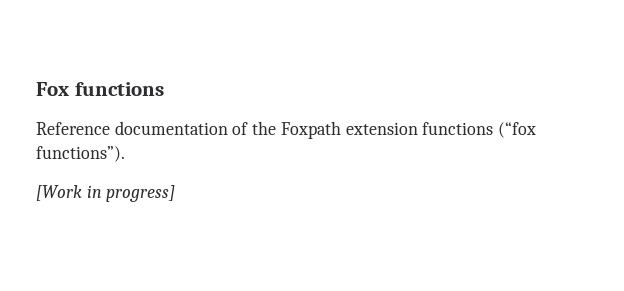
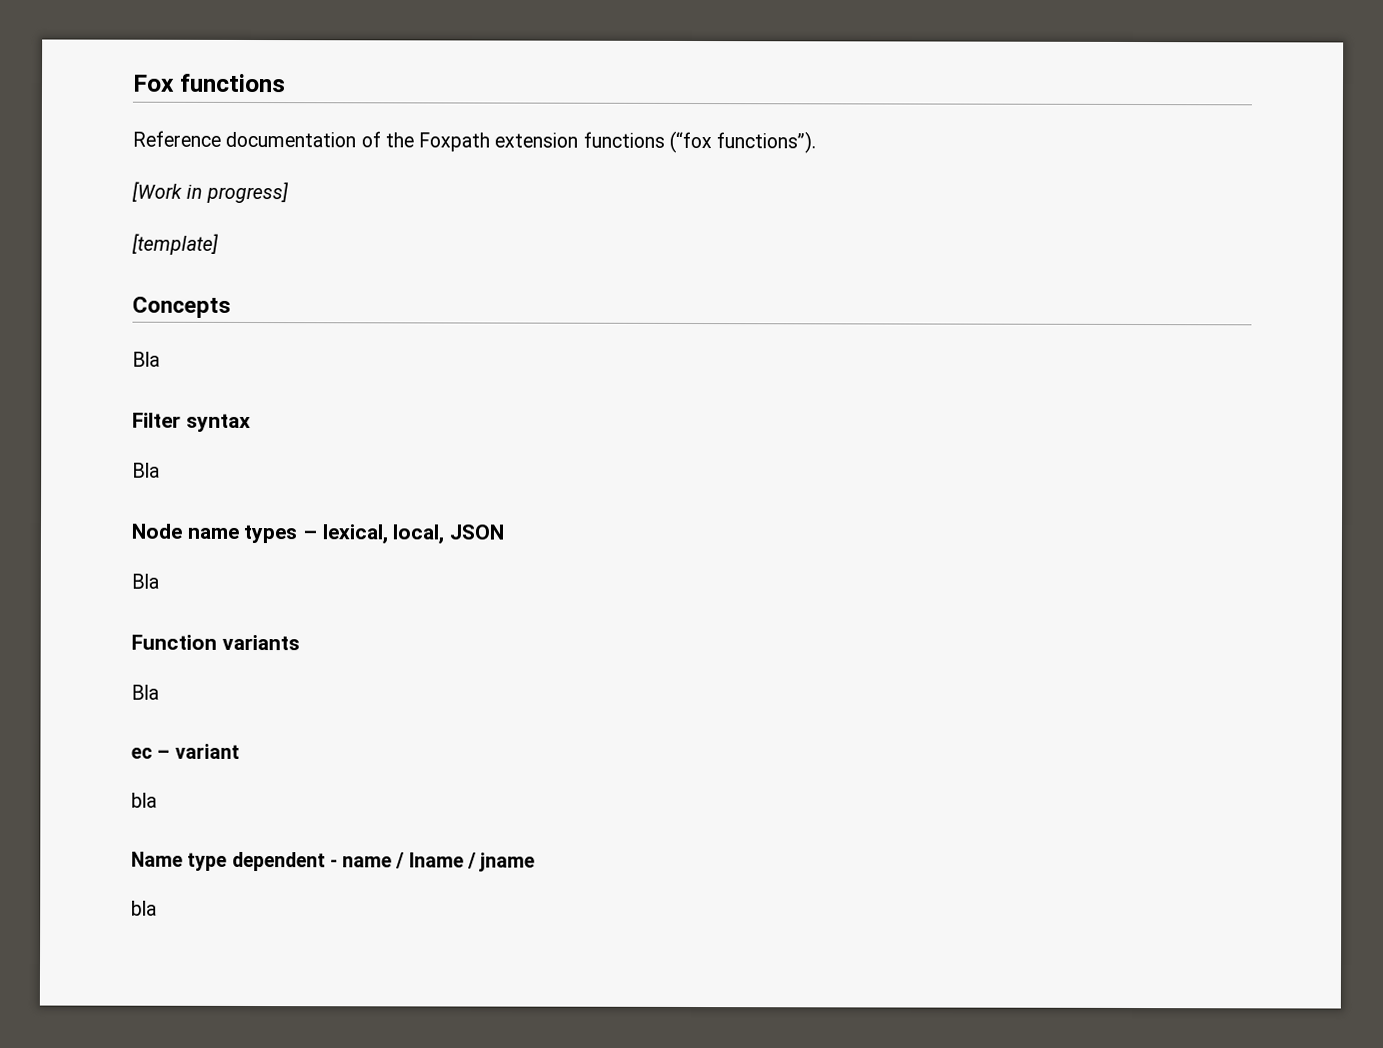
+ [template]
+ Concepts
+ Bla
+ Filter syntax
+ Bla
+ Node name types – lexical, local, JSON
+ Bla
+ Function variants
+ Bla
+ ec – variant
+ bla
+ Name type dependent - name / lname / jname
+ bla

